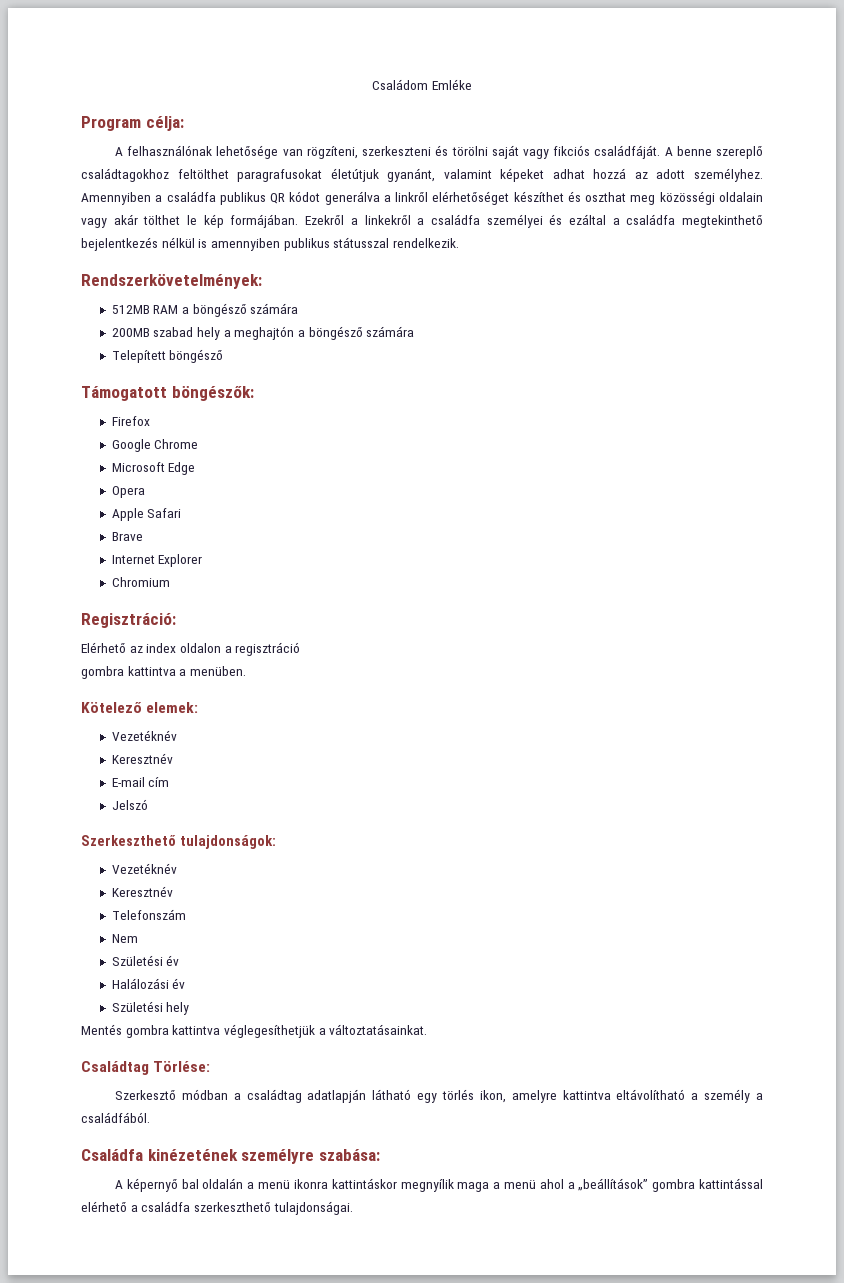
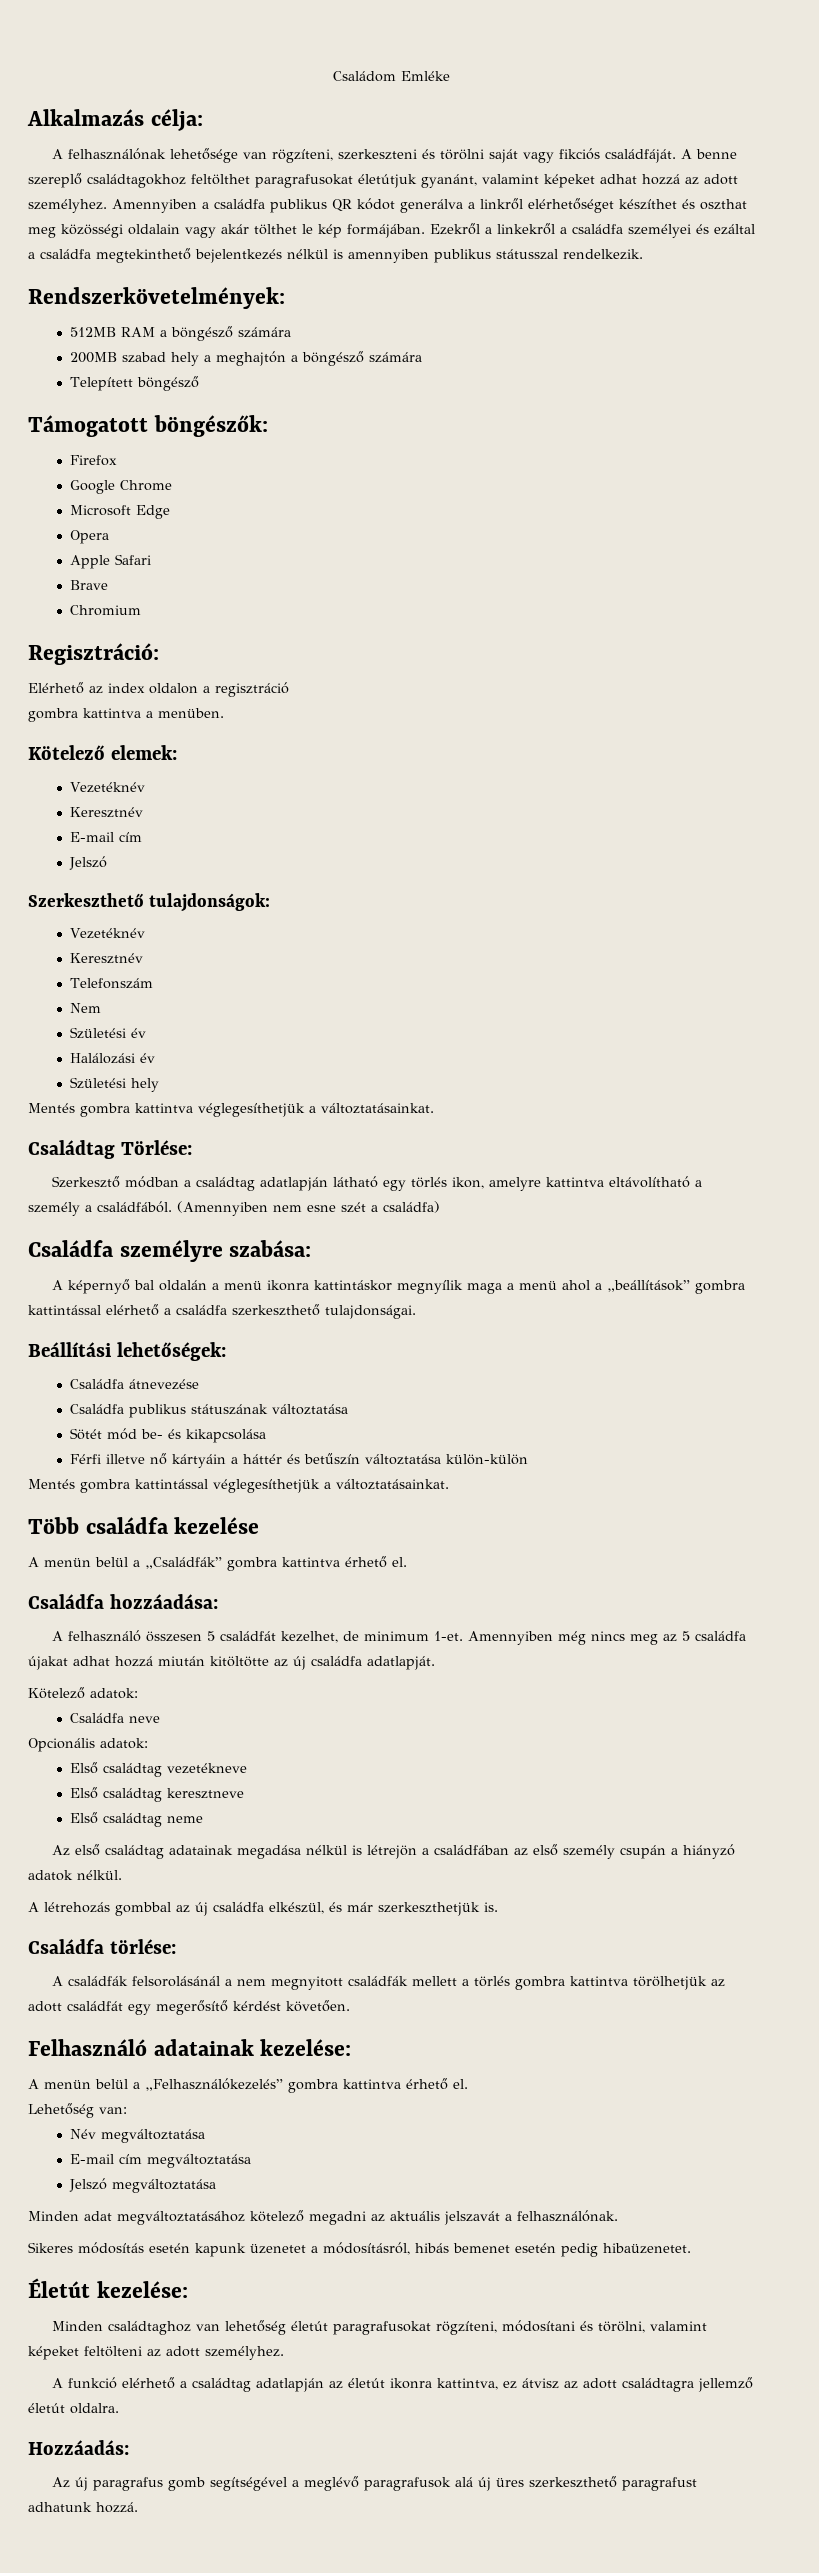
- Program célja:
+ Alkalmazás célja:
- Internet Explorer
- Szerkesztő módban a családtag adatlapján látható egy törlés ikon, amelyre kattintva eltávolítható a személy a családfából.
- Családfa kinézetének személyre szabása:
+ Szerkesztő módban a családtag adatlapján látható egy törlés ikon, amelyre kattintva eltávolítható a személy a családfából. (Amennyiben nem esne szét a családfa)
+ Családfa személyre szabása:
+ Beállítási lehetőségek:
+ Családfa átnevezése
+ Családfa publikus státuszának változtatása
+ Sötét mód be- és kikapcsolása
+ Férfi illetve nő kártyáin a háttér és betűszín változtatása külön-külön
+ Mentés gombra kattintással véglegesíthetjük a változtatásainkat.
+ Több családfa kezelése
+ A menün belül a „Családfák” gombra kattintva érhető el.
+ Családfa hozzáadása:
+ A felhasználó összesen 5 családfát kezelhet, de minimum 1-et. Amennyiben még nincs meg az 5 családfa újakat adhat hozzá miután kitöltötte az új családfa adatlapját.
+ Kötelező adatok:
+ Családfa neve
+ Opcionális adatok:
+ Első családtag vezetékneve
+ Első családtag keresztneve
+ Első családtag neme
+ Az első családtag adatainak megadása nélkül is létrejön a családfában az első személy csupán a hiányzó adatok nélkül.
+ A létrehozás gombbal az új családfa elkészül, és már szerkeszthetjük is.
+ Családfa törlése:
+ A családfák felsorolásánál a nem megnyitott családfák mellett a törlés gombra kattintva törölhetjük az adott családfát egy megerősítő kérdést követően.
+ Felhasználó adatainak kezelése:
+ A menün belül a „Felhasználókezelés” gombra kattintva érhető el.
+ Lehetőség van:
+ Név megváltoztatása
+ E-mail cím megváltoztatása
+ Jelszó megváltoztatása
+ Minden adat megváltoztatásához kötelező megadni az aktuális jelszavát a felhasználónak.
+ Sikeres módosítás esetén kapunk üzenetet a módosításról, hibás bemenet esetén pedig hibaüzenetet.
+ Életút kezelése:
+ Minden családtaghoz van lehetőség életút paragrafusokat rögzíteni, módosítani és törölni, valamint képeket feltölteni az adott személyhez.
+ A funkció elérhető a családtag adatlapján az életút ikonra kattintva, ez átvisz az adott családtagra jellemző életút oldalra.
+ Hozzáadás:
+ Az új paragrafus gomb segítségével a meglévő paragrafusok alá új üres szerkeszthető paragrafust adhatunk hozzá.

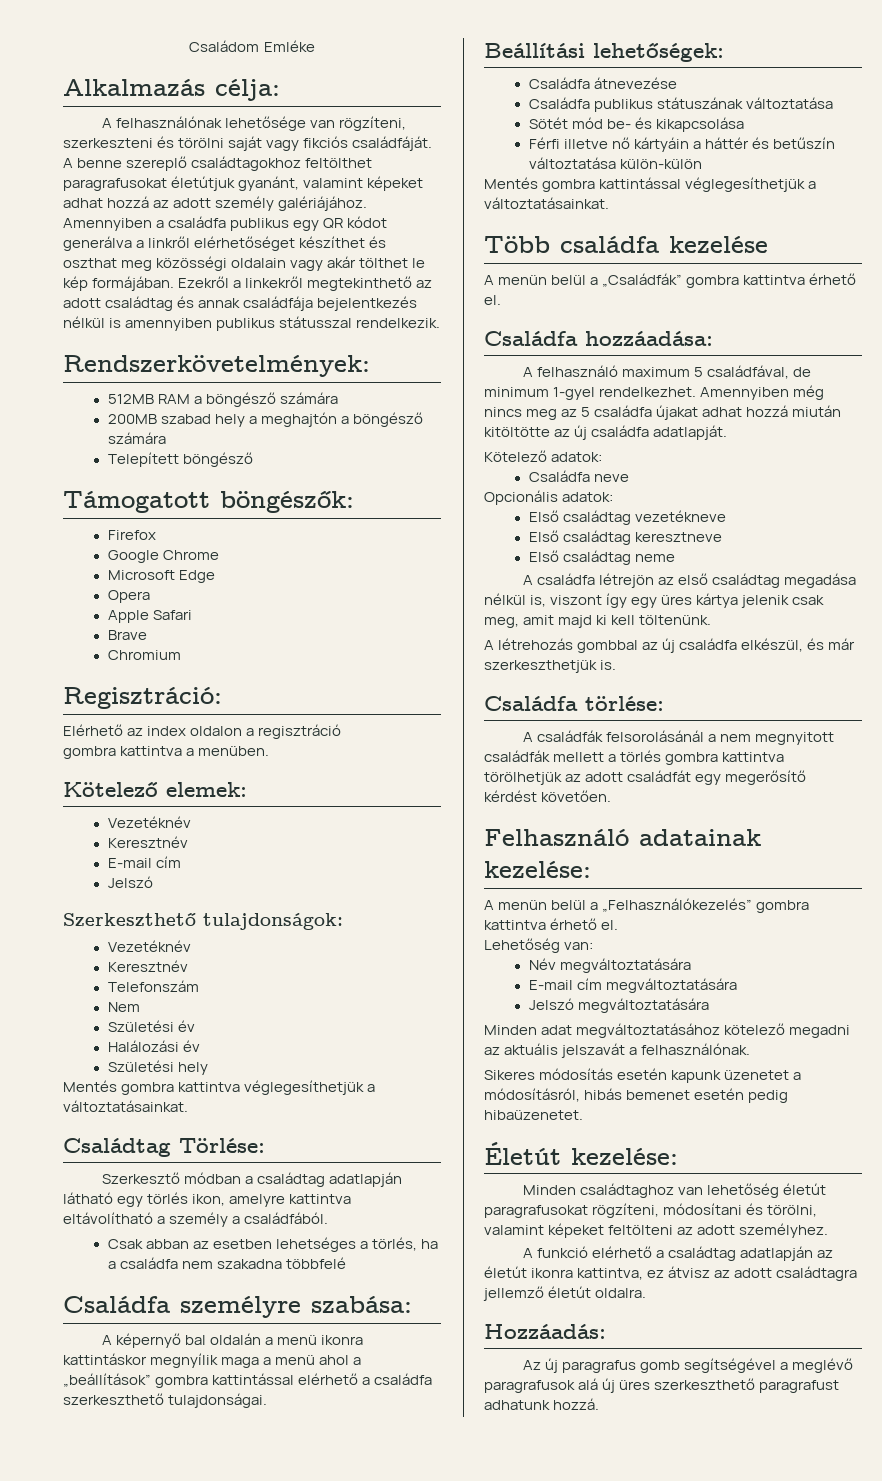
- A benne szereplő családtagokhoz feltölthet paragrafusokat életútjuk gyanánt, valamint képeket adhat hozzá az adott személyhez.
+ A benne szereplő családtagokhoz feltölthet paragrafusokat életútjuk gyanánt, valamint képeket adhat hozzá az adott személy galériájához.
- Amennyiben a családfa publikus QR kódot generálva a linkről elérhetőséget készíthet és oszthat meg közösségi oldalain vagy akár tölthet le kép formájában.
+ Amennyiben a családfa publikus egy QR kódot generálva a linkről elérhetőséget készíthet és oszthat meg közösségi oldalain vagy akár tölthet le kép formájában.
- Ezekről a linkekről a családfa személyei és ezáltal a családfa megtekinthető bejelentkezés nélkül is amennyiben publikus státusszal rendelkezik.
+ Ezekről a linkekről megtekinthető az adott családtag és annak családfája bejelentkezés nélkül is amennyiben publikus státusszal rendelkezik.
- Szerkesztő módban a családtag adatlapján látható egy törlés ikon, amelyre kattintva eltávolítható a személy a családfából. (Amennyiben nem esne szét a családfa)
+ Szerkesztő módban a családtag adatlapján látható egy törlés ikon, amelyre kattintva eltávolítható a személy a családfából.
+ Csak abban az esetben lehetséges a törlés, ha a családfa nem szakadna többfelé
- A felhasználó összesen 5 családfát kezelhet, de minimum 1-et.
+ A felhasználó maximum 5 családfával, de minimum 1-gyel rendelkezhet.
- Az első családtag adatainak megadása nélkül is létrejön a családfában az első személy csupán a hiányzó adatok nélkül.
+ A családfa létrejön az első családtag megadása nélkül is, viszont így egy üres kártya jelenik csak meg, amit majd ki kell töltenünk.
- Név megváltoztatása
- E-mail cím megváltoztatása
- Jelszó megváltoztatása
+ Név megváltoztatására
+ E-mail cím megváltoztatására
+ Jelszó megváltoztatására

